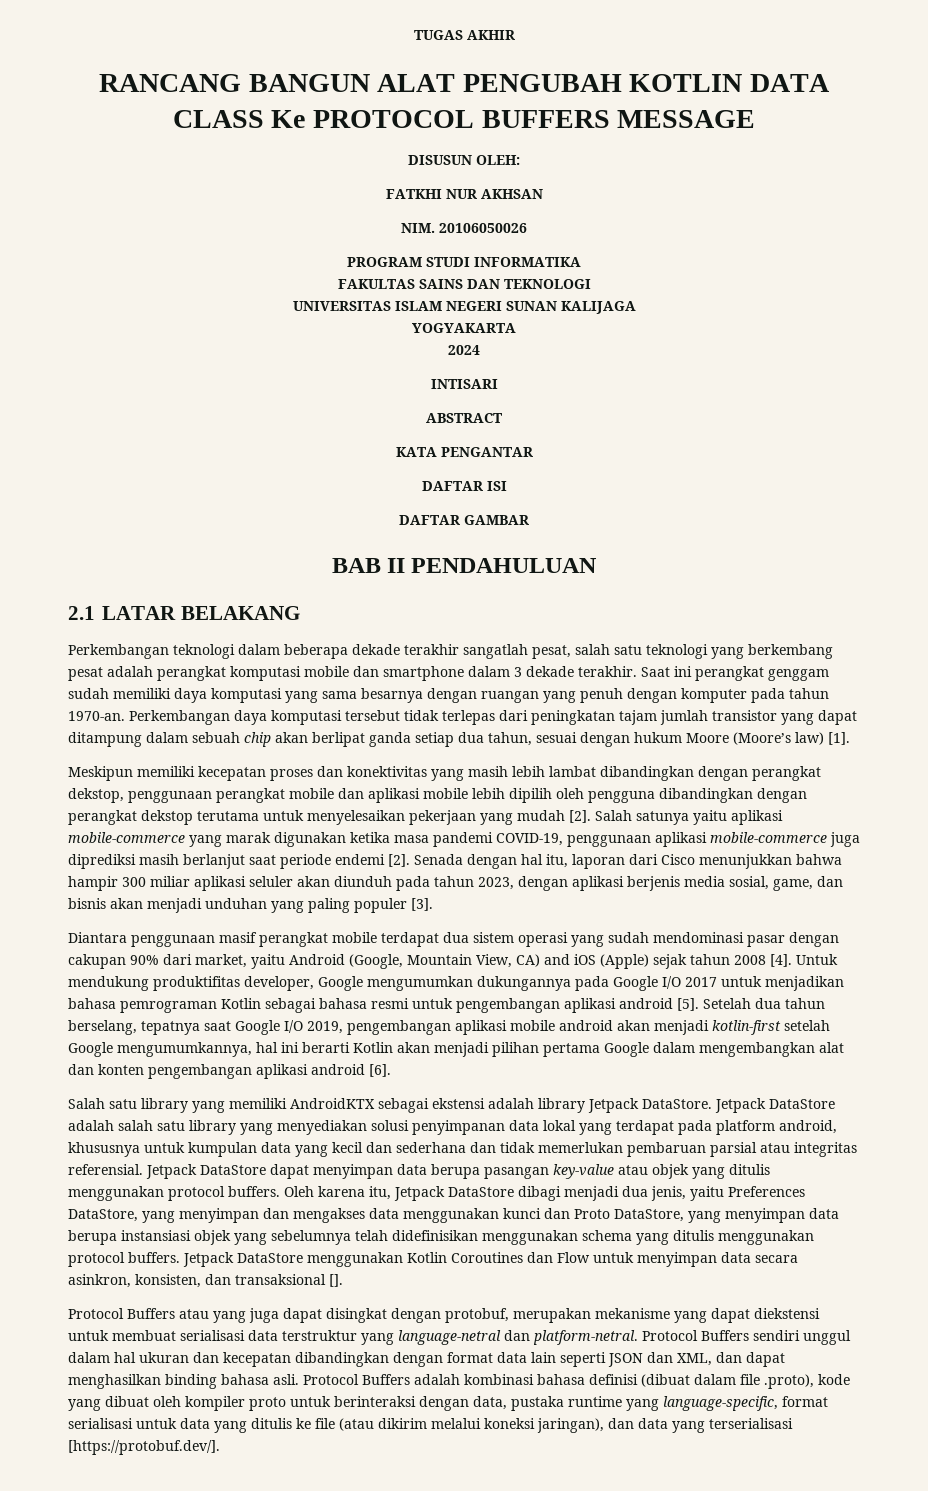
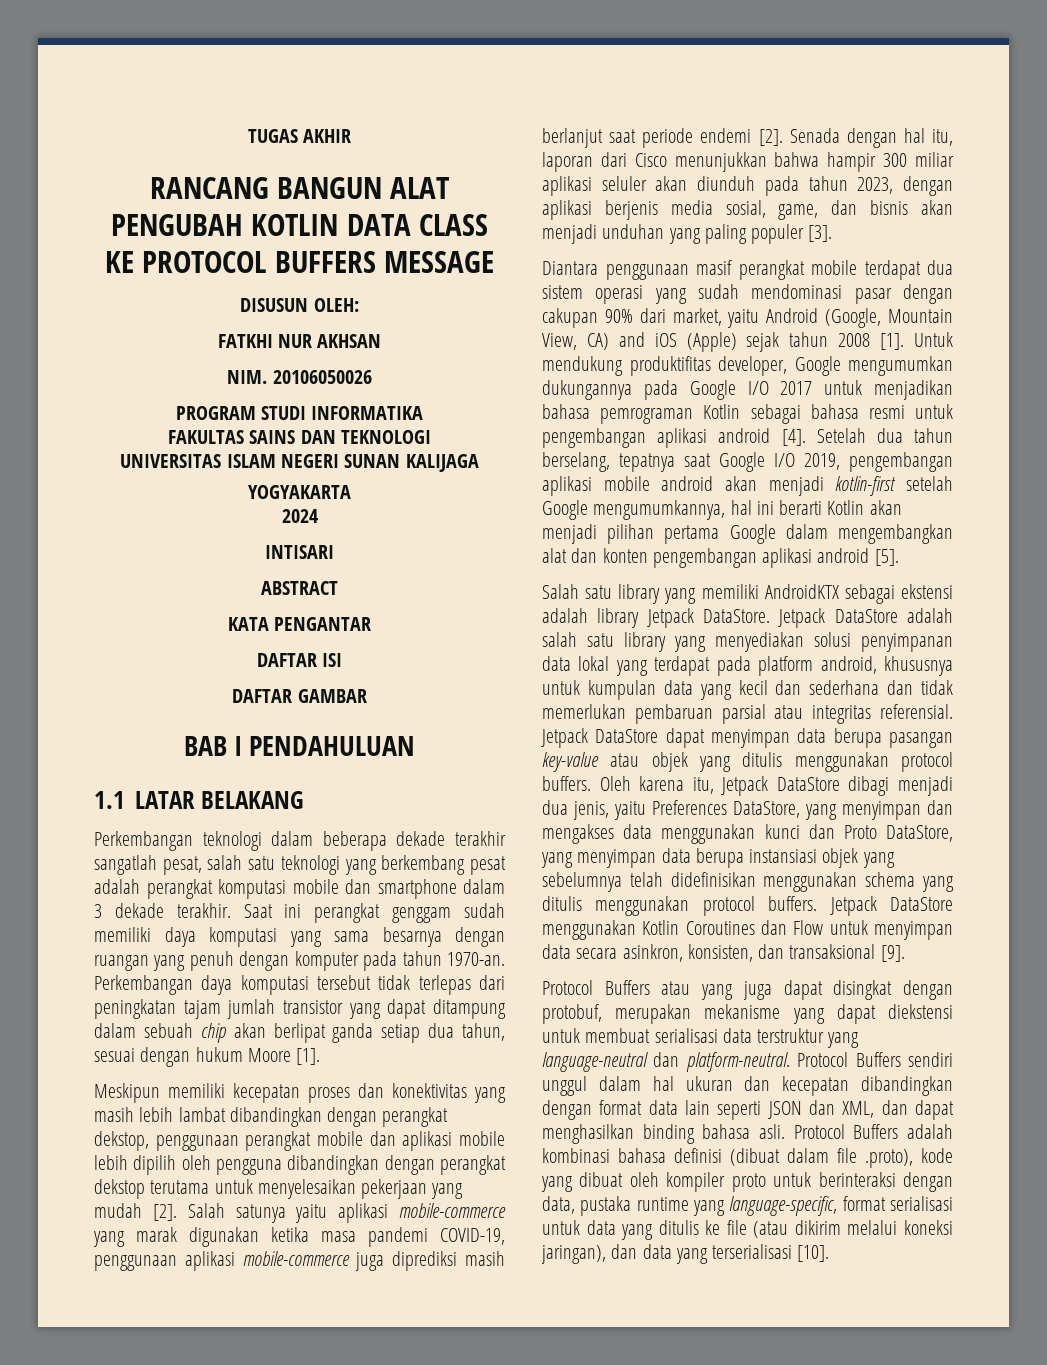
- RANCANG BANGUN ALAT PENGUBAH KOTLIN DATA CLASS Ke PROTOCOL BUFFERS MESSAGE
+ RANCANG BANGUN ALAT PENGUBAH KOTLIN DATA CLASS KE PROTOCOL BUFFERS MESSAGE
- BAB II PENDAHULUAN
+ BAB I PENDAHULUAN
- 2.1 LATAR BELAKANG
+ 1.1 LATAR BELAKANG
- Perkembangan daya komputasi tersebut tidak terlepas dari peningkatan tajam jumlah transistor yang dapat ditampung dalam sebuah chip akan berlipat ganda setiap dua tahun, sesuai dengan hukum Moore (Moore’s law) [1].
+ Perkembangan daya komputasi tersebut tidak terlepas dari peningkatan tajam jumlah transistor yang dapat ditampung dalam sebuah chip akan berlipat ganda setiap dua tahun, sesuai dengan hukum Moore [1].
- Diantara penggunaan masif perangkat mobile terdapat dua sistem operasi yang sudah mendominasi pasar dengan cakupan 90% dari market, yaitu Android (Google, Mountain View, CA) and iOS (Apple) sejak tahun 2008 [4].
+ Diantara penggunaan masif perangkat mobile terdapat dua sistem operasi yang sudah mendominasi pasar dengan cakupan 90% dari market, yaitu Android (Google, Mountain View, CA) and iOS (Apple) sejak tahun 2008 [1].
- Untuk mendukung produktifitas developer, Google mengumumkan dukungannya pada Google I/O 2017 untuk menjadikan bahasa pemrograman Kotlin sebagai bahasa resmi untuk pengembangan aplikasi android [5].
+ Untuk mendukung produktifitas developer, Google mengumumkan dukungannya pada Google I/O 2017 untuk menjadikan bahasa pemrograman Kotlin sebagai bahasa resmi untuk pengembangan aplikasi android [4].
- Setelah dua tahun berselang, tepatnya saat Google I/O 2019, pengembangan aplikasi mobile android akan menjadi kotlin-first setelah Google mengumumkannya, hal ini berarti Kotlin akan menjadi pilihan pertama Google dalam mengembangkan alat dan konten pengembangan aplikasi android [6].
+ Setelah dua tahun berselang, tepatnya saat Google I/O 2019, pengembangan aplikasi mobile android akan menjadi kotlin-first setelah Google mengumumkannya, hal ini berarti Kotlin akan menjadi pilihan pertama Google dalam mengembangkan alat dan konten pengembangan aplikasi android [5].
- Jetpack DataStore menggunakan Kotlin Coroutines dan Flow untuk menyimpan data secara asinkron, konsisten, dan transaksional [].
+ Jetpack DataStore menggunakan Kotlin Coroutines dan Flow untuk menyimpan data secara asinkron, konsisten, dan transaksional [9].
- Protocol Buffers atau yang juga dapat disingkat dengan protobuf, merupakan mekanisme yang dapat diekstensi untuk membuat serialisasi data terstruktur yang language-netral dan platform-netral.
+ Protocol Buffers atau yang juga dapat disingkat dengan protobuf, merupakan mekanisme yang dapat diekstensi untuk membuat serialisasi data terstruktur yang language-neutral dan platform-neutral.
- Protocol Buffers adalah kombinasi bahasa definisi (dibuat dalam file .proto), kode yang dibuat oleh kompiler proto untuk berinteraksi dengan data, pustaka runtime yang language-specific, format serialisasi untuk data yang ditulis ke file (atau dikirim melalui koneksi jaringan), dan data yang terserialisasi [https://protobuf.dev/].
+ Protocol Buffers adalah kombinasi bahasa definisi (dibuat dalam file .proto), kode yang dibuat oleh kompiler proto untuk berinteraksi dengan data, pustaka runtime yang language-specific, format serialisasi untuk data yang ditulis ke file (atau dikirim melalui koneksi jaringan), dan data yang terserialisasi [10].

